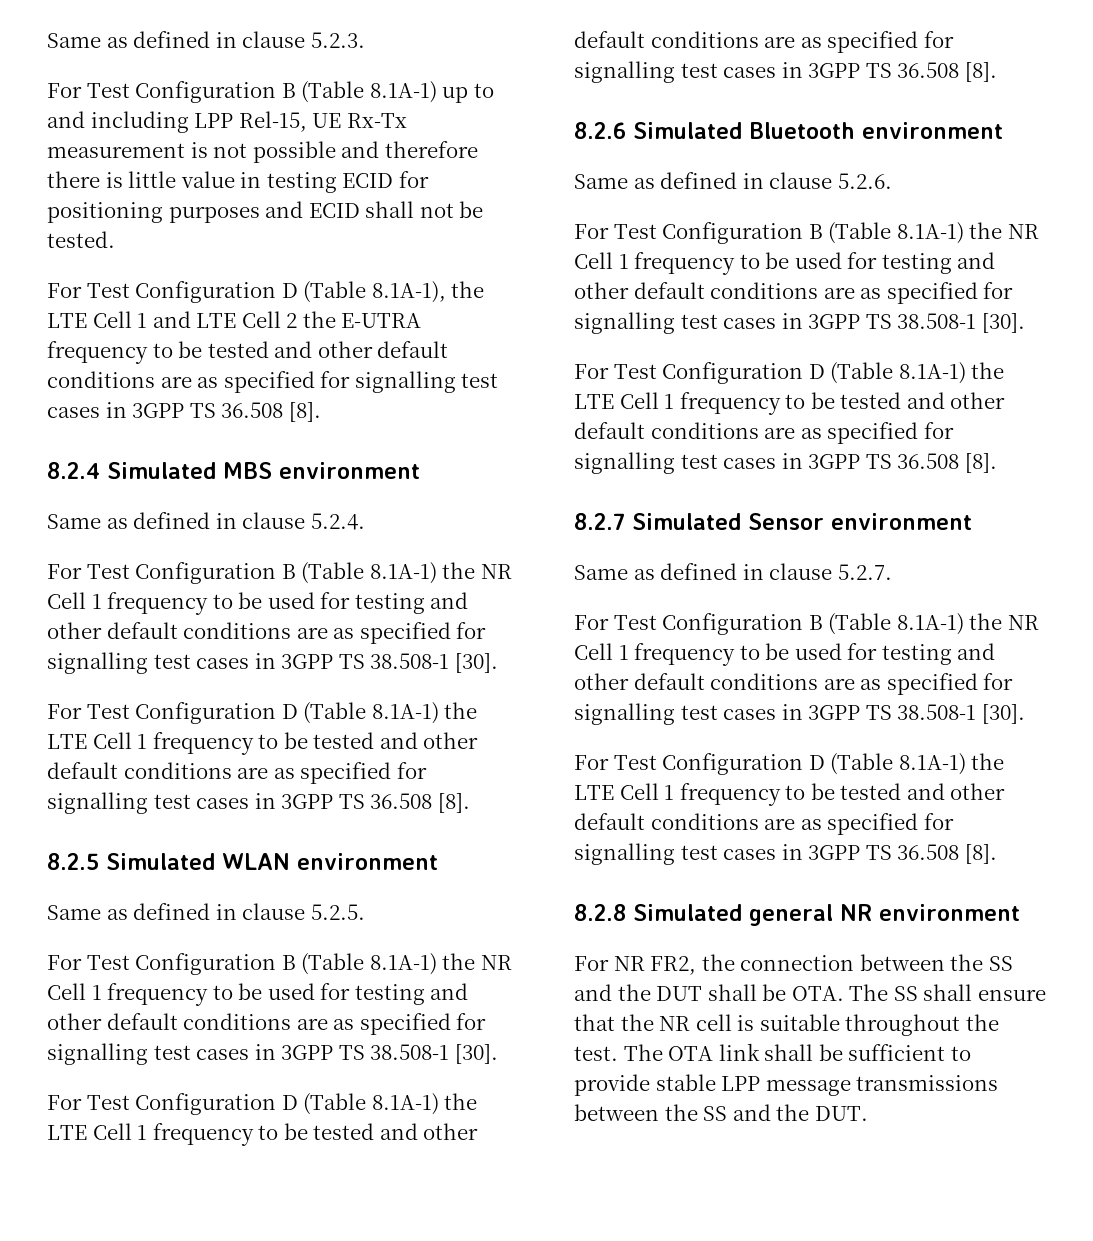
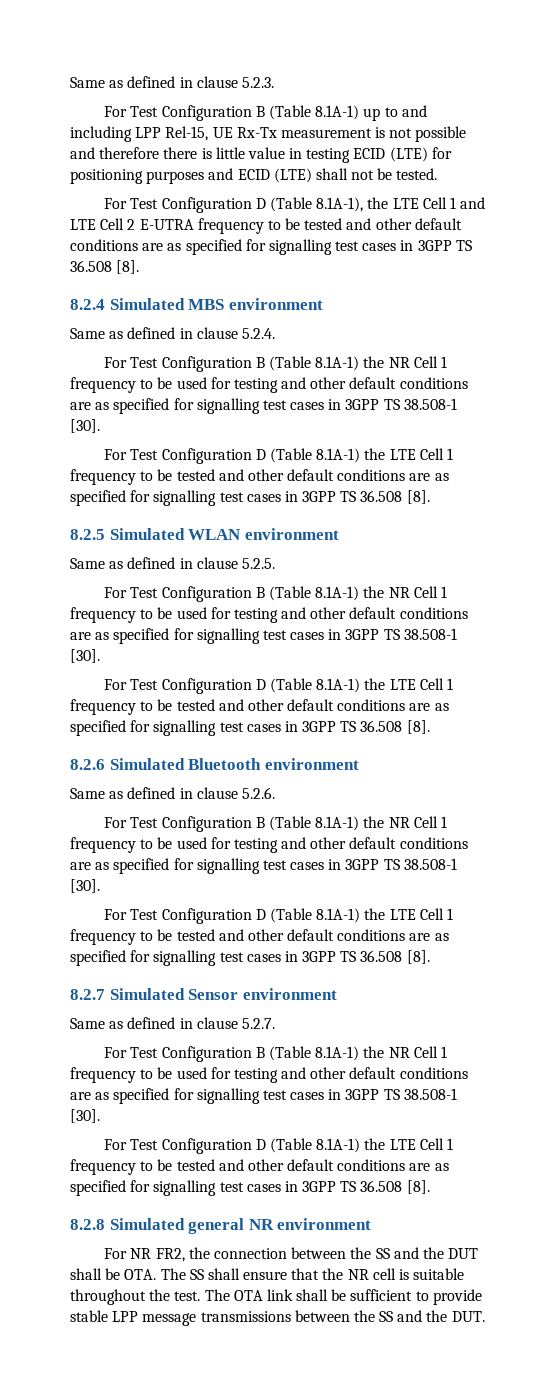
- For Test Configuration B (Table 8.1A-1) up to and including LPP Rel-15, UE Rx-Tx measurement is not possible and therefore there is little value in testing ECID for positioning purposes and ECID shall not be tested.
+ For Test Configuration B (Table 8.1A-1) up to and including LPP Rel-15, UE Rx-Tx measurement is not possible and therefore there is little value in testing ECID (LTE) for positioning purposes and ECID (LTE) shall not be tested.
- For Test Configuration D (Table 8.1A-1), the LTE Cell 1 and LTE Cell 2 the E-UTRA frequency to be tested and other default conditions are as specified for signalling test cases in 3GPP TS 36.508 [8].
+ For Test Configuration D (Table 8.1A-1), the LTE Cell 1 and LTE Cell 2 E-UTRA frequency to be tested and other default conditions are as specified for signalling test cases in 3GPP TS 36.508 [8].

